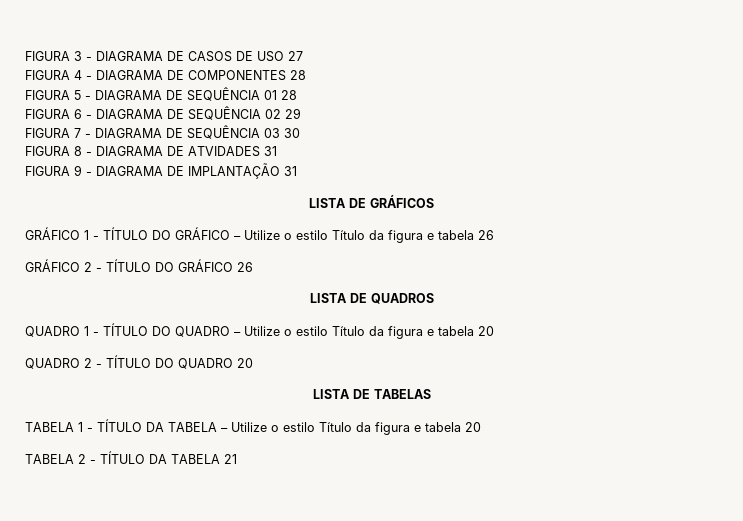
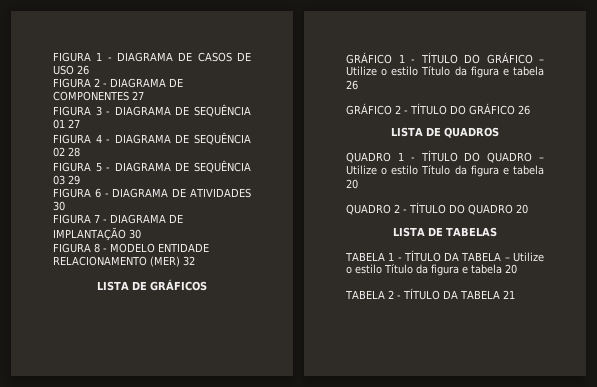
- FIGURA 3 - DIAGRAMA DE CASOS DE USO 27
+ FIGURA 1 - DIAGRAMA DE CASOS DE USO 26
+ FIGURA 2 - DIAGRAMA DE COMPONENTES 27
+ FIGURA 3 - DIAGRAMA DE SEQUÊNCIA 01 27
- FIGURA 4 - DIAGRAMA DE COMPONENTES 28
+ FIGURA 4 - DIAGRAMA DE SEQUÊNCIA 02 28
- FIGURA 5 - DIAGRAMA DE SEQUÊNCIA 01 28
+ FIGURA 5 - DIAGRAMA DE SEQUÊNCIA 03 29
- FIGURA 6 - DIAGRAMA DE SEQUÊNCIA 02 29
+ FIGURA 6 - DIAGRAMA DE ATIVIDADES 30
- FIGURA 7 - DIAGRAMA DE SEQUÊNCIA 03 30
+ FIGURA 7 - DIAGRAMA DE IMPLANTAÇÃO 30
- FIGURA 8 - DIAGRAMA DE ATVIDADES 31
- FIGURA 9 - DIAGRAMA DE IMPLANTAÇÃO 31
+ FIGURA 8 - MODELO ENTIDADE RELACIONAMENTO (MER) 32

